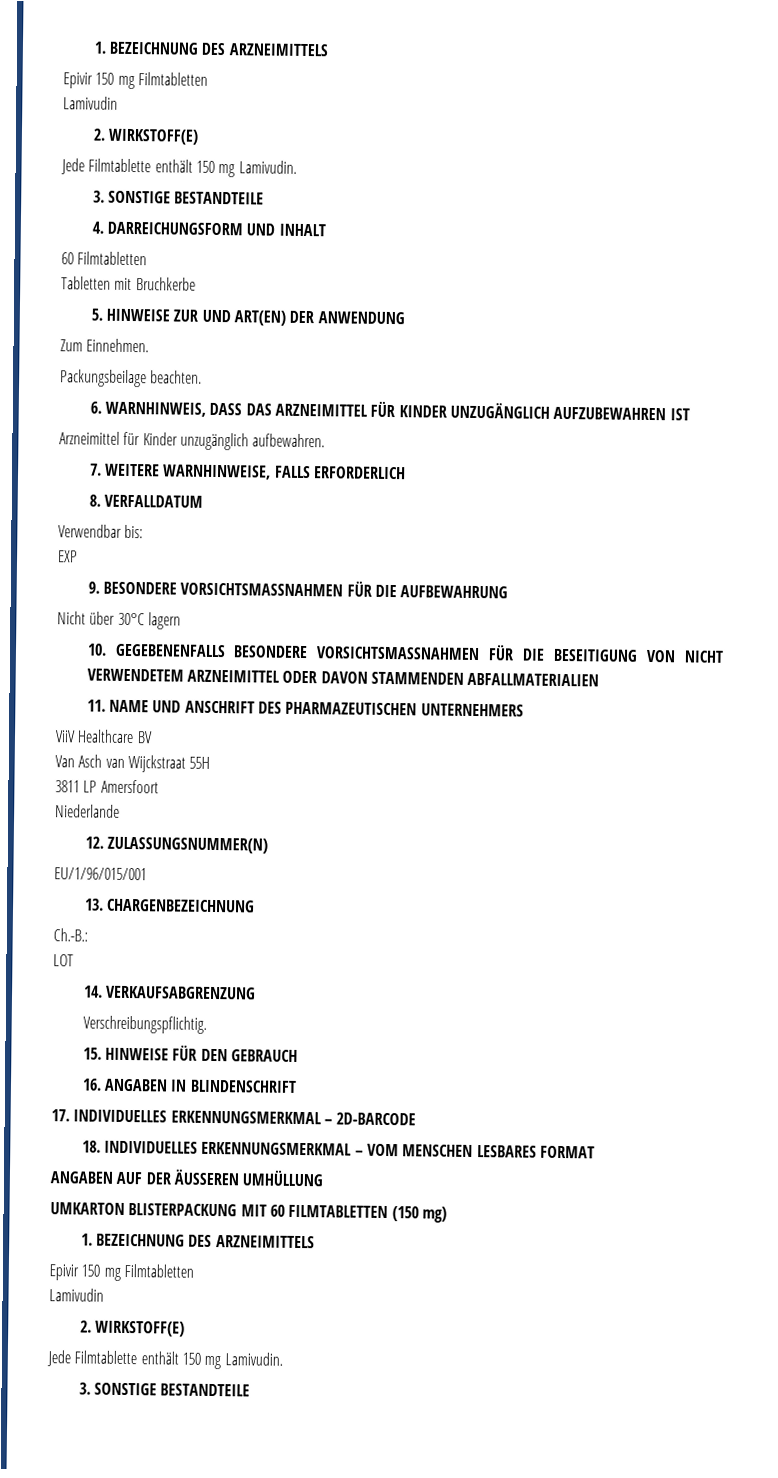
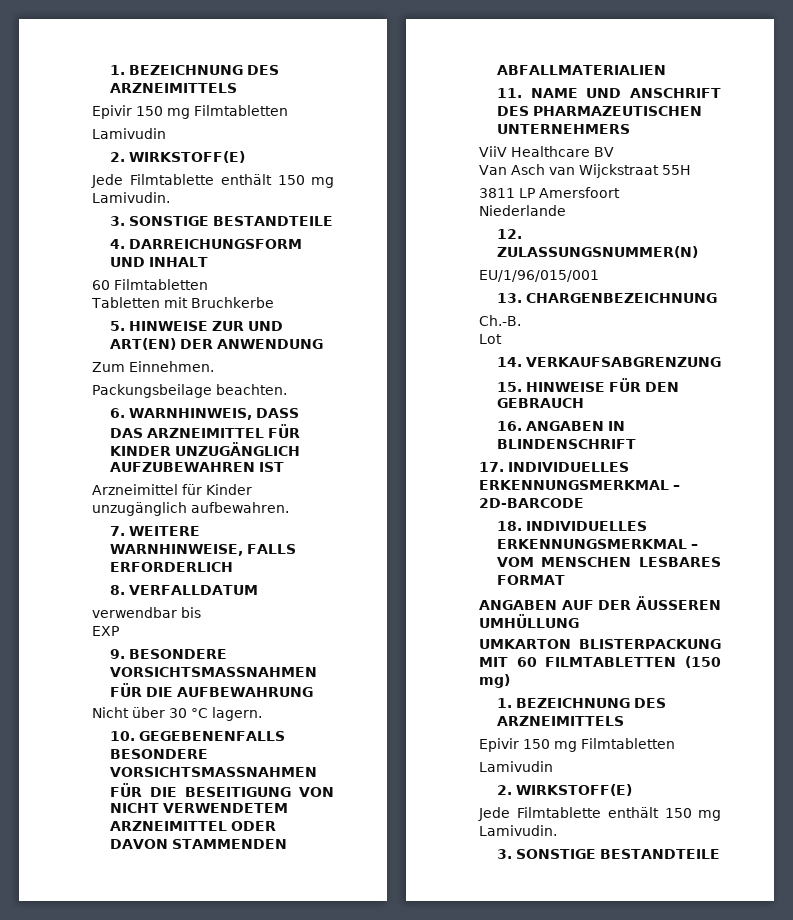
- Verwendbar bis:
+ verwendbar bis
- Nicht über 30°C lagern
+ Nicht über 30 °C lagern.
- Ch.-B.:
- LOT
+ Ch.-B.
+ Lot
- Verschreibungspflichtig.

